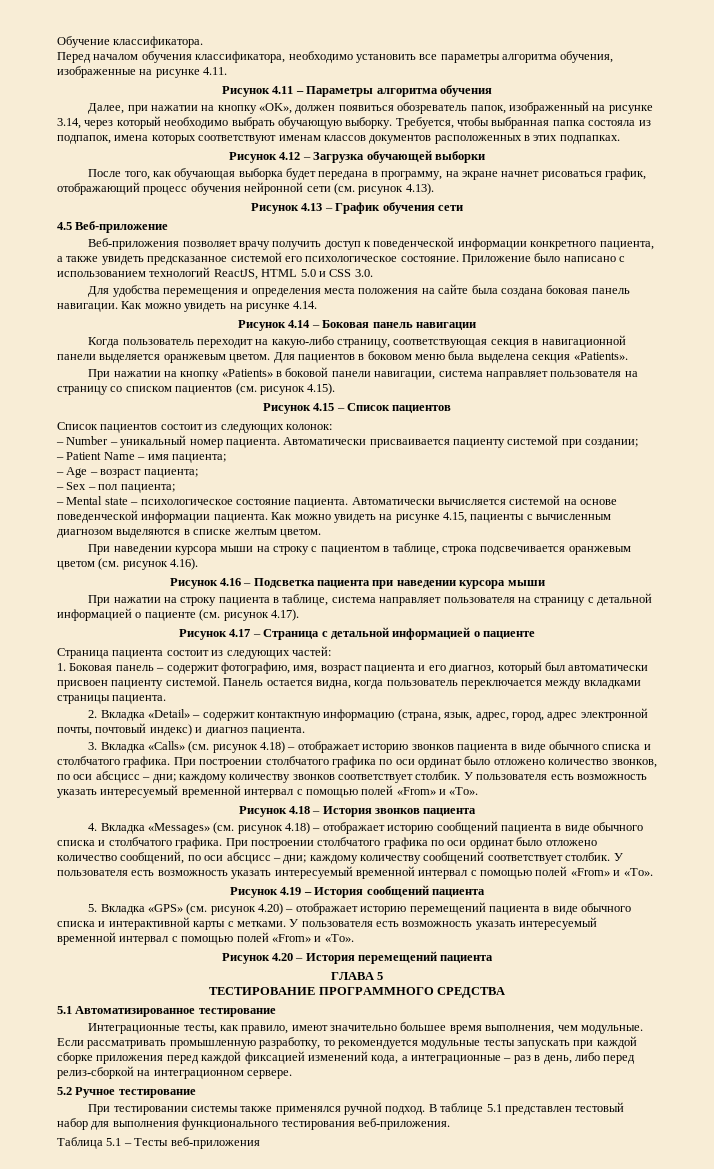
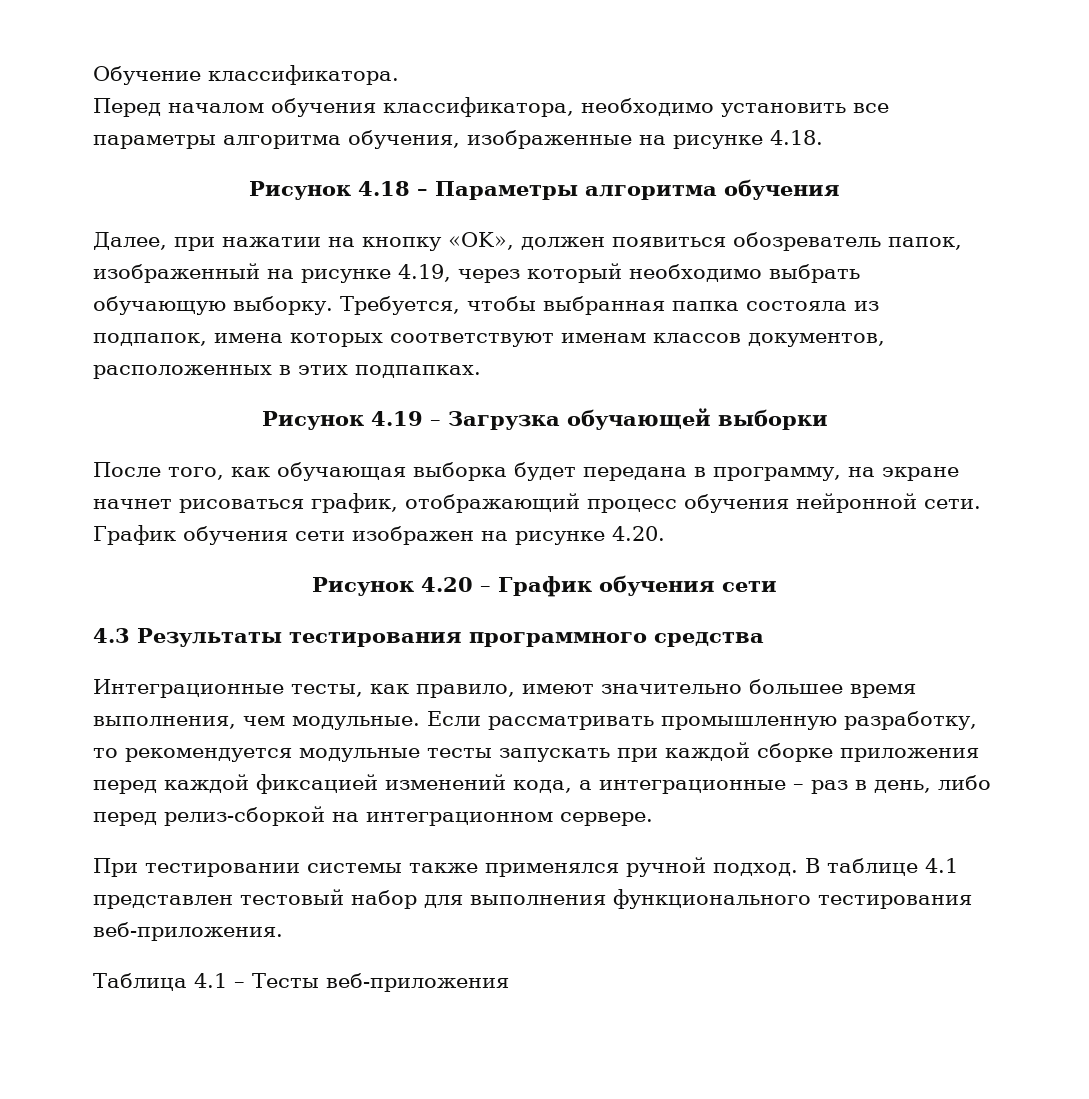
- Перед началом обучения классификатора, необходимо установить все параметры алгоритма обучения, изображенные на рисунке 4.11.
- Рисунок 4.11 – Параметры алгоритма обучения
+ Перед началом обучения классификатора, необходимо установить все параметры алгоритма обучения, изображенные на рисунке 4.18.
+ Рисунок 4.18 – Параметры алгоритма обучения
- Далее, при нажатии на кнопку «OK», должен появиться обозреватель папок, изображенный на рисунке 3.14, через который необходимо выбрать обучающую выборку.
+ Далее, при нажатии на кнопку «OK», должен появиться обозреватель папок, изображенный на рисунке 4.19, через который необходимо выбрать обучающую выборку.
- Требуется, чтобы выбранная папка состояла из подпапок, имена которых соответствуют именам классов документов расположенных в этих подпапках.
+ Требуется, чтобы выбранная папка состояла из подпапок, имена которых соответствуют именам классов документов, расположенных в этих подпапках.
- Рисунок 4.12 – Загрузка обучающей выборки
+ Рисунок 4.19 – Загрузка обучающей выборки
- После того, как обучающая выборка будет передана в программу, на экране начнет рисоваться график, отображающий процесс обучения нейронной сети (см. рисунок 4.13).
- Рисунок 4.13 – График обучения сети
+ После того, как обучающая выборка будет передана в программу, на экране начнет рисоваться график, отображающий процесс обучения нейронной сети. График обучения сети изображен на рисунке 4.20.
+ Рисунок 4.20 – График обучения сети
- 4.5 Веб-приложение
- Веб-приложения позволяет врачу получить доступ к поведенческой информации конкретного пациента, а также увидеть предсказанное системой его психологическое состояние. Приложение было написано с использованием технологий ReactJS, HTML 5.0 и CSS 3.0.
- Для удобства перемещения и определения места положения на сайте была создана боковая панель навигации. Как можно увидеть на рисунке 4.14.
- Рисунок 4.14 – Боковая панель навигации
- Когда пользователь переходит на какую-либо страницу, соответствующая секция в навигационной панели выделяется оранжевым цветом. Для пациентов в боковом меню была выделена секция «Patients».
- При нажатии на кнопку «Patients» в боковой панели навигации, система направляет пользователя на страницу со списком пациентов (см. рисунок 4.15).
- Рисунок 4.15 – Список пациентов
- Список пациентов состоит из следующих колонок:
- – Number – уникальный номер пациента. Автоматически присваивается пациенту системой при создании;
- – Patient Name – имя пациента;
- – Age – возраст пациента;
- – Sex – пол пациента;
- – Mental state – психологическое состояние пациента. Автоматически вычисляется системой на основе поведенческой информации пациента. Как можно увидеть на рисунке 4.15, пациенты с вычисленным диагнозом выделяются в списке желтым цветом.
- При наведении курсора мыши на строку с пациентом в таблице, строка подсвечивается оранжевым цветом (см. рисунок 4.16).
- Рисунок 4.16 – Подсветка пациента при наведении курсора мыши
- При нажатии на строку пациента в таблице, система направляет пользователя на страницу с детальной информацией о пациенте (см. рисунок 4.17).
- Рисунок 4.17 – Страница с детальной информацией о пациенте
- Страница пациента состоит из следующих частей:
- 1. Боковая панель – содержит фотографию, имя, возраст пациента и его диагноз, который был автоматически присвоен пациенту системой. Панель остается видна, когда пользователь переключается между вкладками страницы пациента.
- 2. Вкладка «Detail» – содержит контактную информацию (страна, язык, адрес, город, адрес электронной почты, почтовый индекс) и диагноз пациента.
- 3. Вкладка «Calls» (см. рисунок 4.18) – отображает историю звонков пациента в виде обычного списка и столбчатого графика. При построении столбчатого графика по оси ординат было отложено количество звонков, по оси абсцисс – дни; каждому количеству звонков соответствует столбик. У пользователя есть возможность указать интересуемый временной интервал c помощью полей «From» и «To».
- Рисунок 4.18 – История звонков пациента
- 4. Вкладка «Messages» (см. рисунок 4.18) – отображает историю сообщений пациента в виде обычного списка и столбчатого графика. При построении столбчатого графика по оси ординат было отложено количество сообщений, по оси абсцисс – дни; каждому количеству сообщений соответствует столбик. У пользователя есть возможность указать интересуемый временной интервал c помощью полей «From» и «To».
- Рисунок 4.19 – История сообщений пациента
- 5. Вкладка «GPS» (см. рисунок 4.20) – отображает историю перемещений пациента в виде обычного списка и интерактивной карты с метками. У пользователя есть возможность указать интересуемый временной интервал c помощью полей «From» и «To».
- Рисунок 4.20 – История перемещений пациента
- ГЛАВА 5
- ТЕСТИРОВАНИЕ ПРОГРАММНОГО СРЕДСТВА
- 5.1 Автоматизированное тестирование
+ 4.3 Результаты тестирования программного средства
- 5.2 Ручное тестирование
- В таблице 5.1 представлен тестовый набор для выполнения функционального тестирования веб-приложения.
+ В таблице 4.1 представлен тестовый набор для выполнения функционального тестирования веб-приложения.
- Таблица 5.1 – Тесты веб-приложения
+ Таблица 4.1 – Тесты веб-приложения

